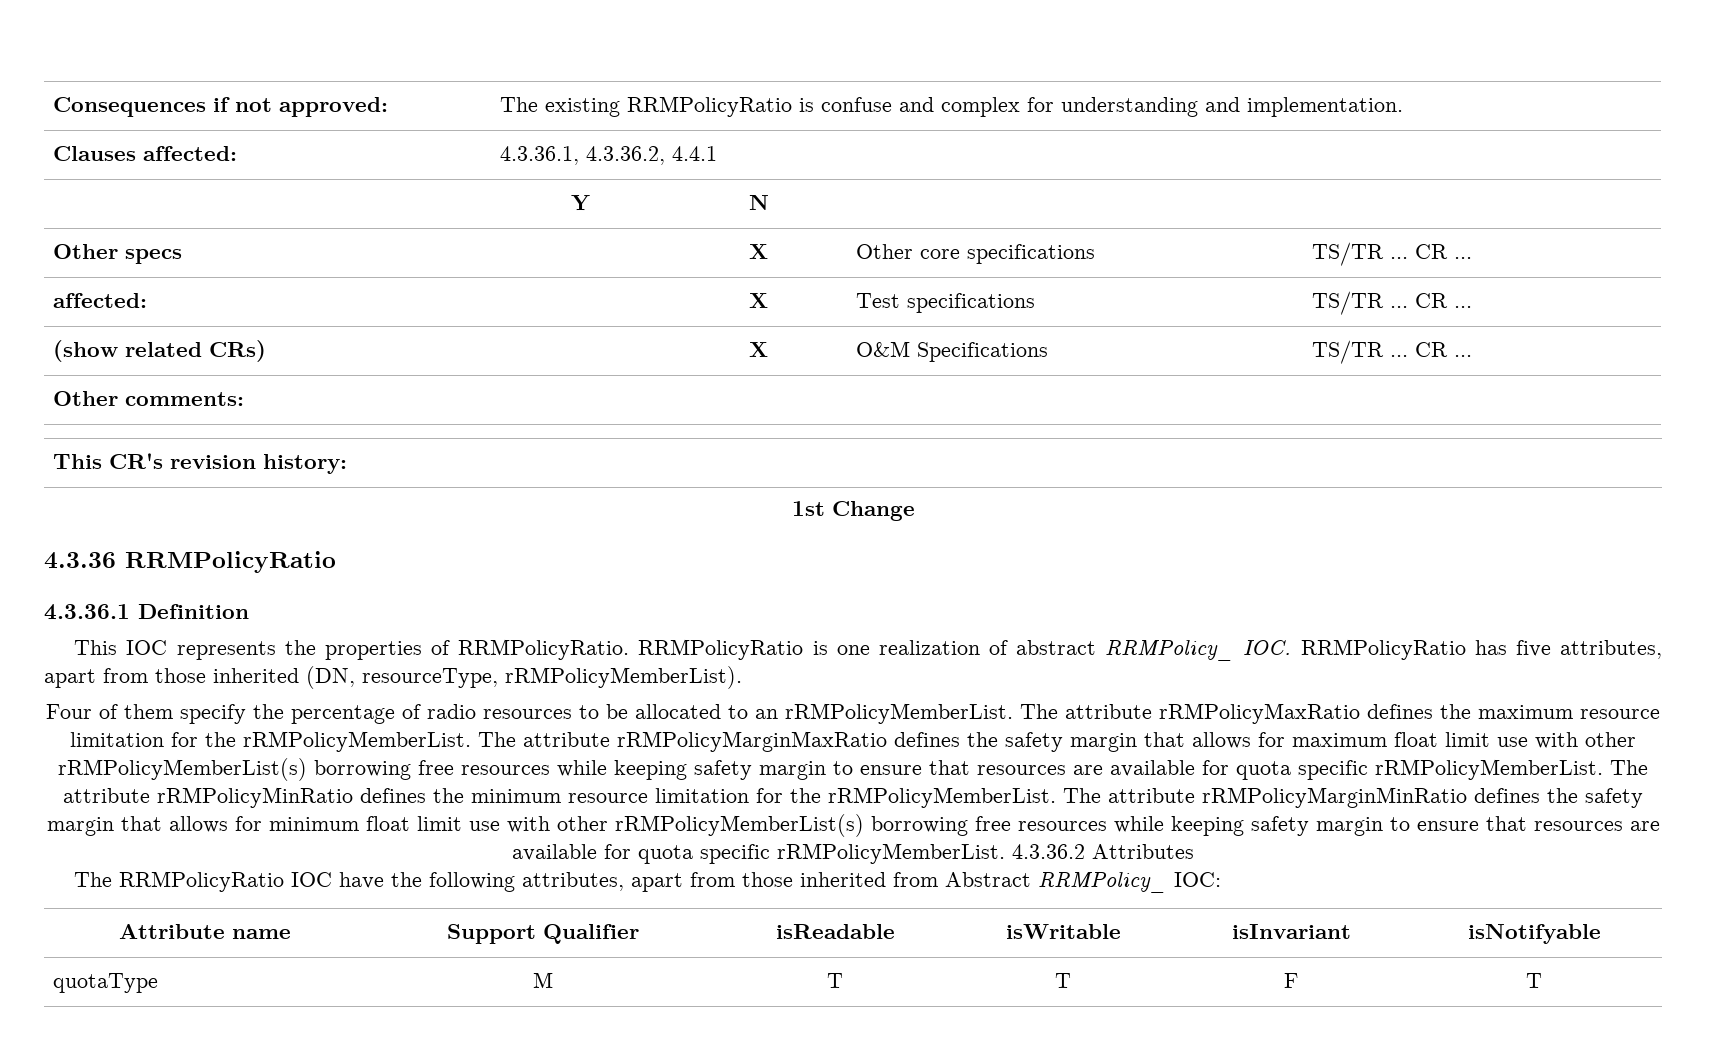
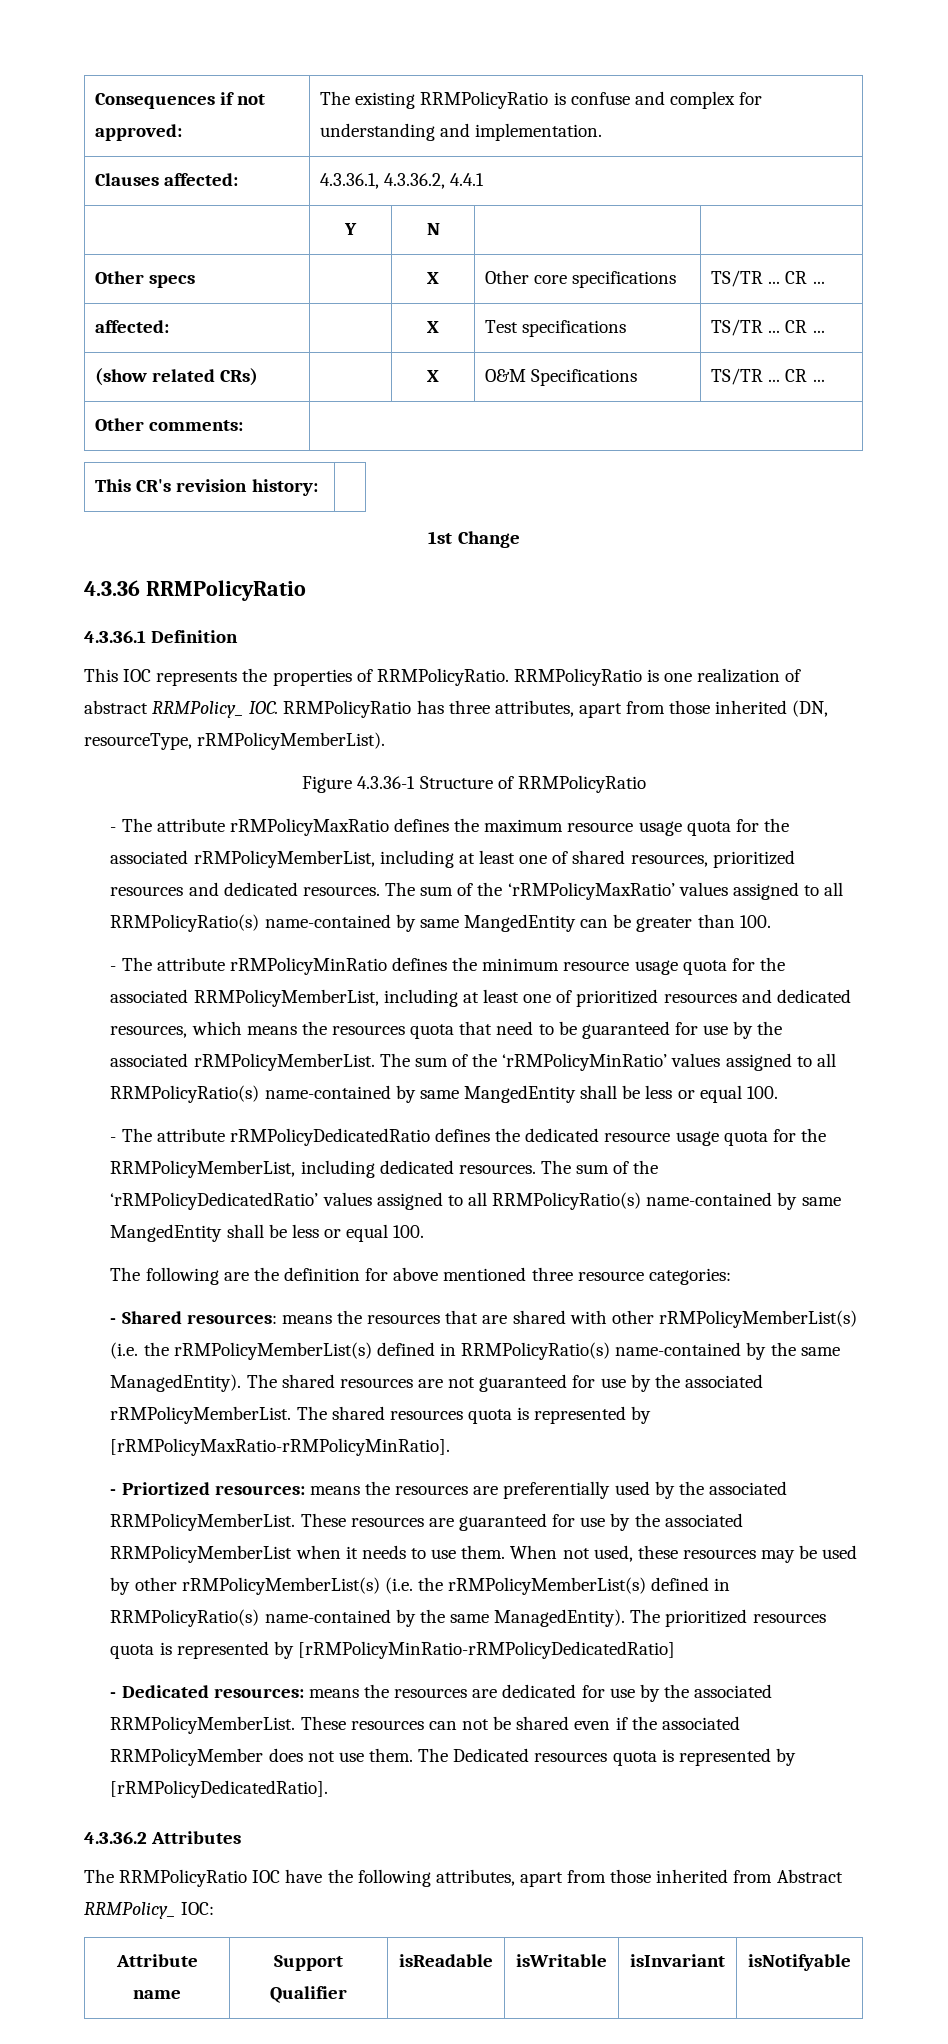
- RRMPolicyRatio is one realization of abstract RRMPolicy_ IOC. RRMPolicyRatio has five attributes, apart from those inherited (DN, resourceType, rRMPolicyMemberList).
+ RRMPolicyRatio is one realization of abstract RRMPolicy_ IOC. RRMPolicyRatio has three attributes, apart from those inherited (DN, resourceType, rRMPolicyMemberList).
- Four of them specify the percentage of radio resources to be allocated to an rRMPolicyMemberList. The attribute rRMPolicyMaxRatio defines the maximum resource limitation for the rRMPolicyMemberList. The attribute rRMPolicyMarginMaxRatio defines the safety margin that allows for maximum float limit use with other rRMPolicyMemberList(s) borrowing free resources while keeping safety margin to ensure that resources are available for quota specific rRMPolicyMemberList. The attribute rRMPolicyMinRatio defines the minimum resource limitation for the rRMPolicyMemberList. The attribute rRMPolicyMarginMinRatio defines the safety margin that allows for minimum float limit use with other rRMPolicyMemberList(s) borrowing free resources while keeping safety margin to ensure that resources are available for quota specific rRMPolicyMemberList. 4.3.36.2 Attributes
+ Figure 4.3.36-1 Structure of RRMPolicyRatio
+ - The attribute rRMPolicyMaxRatio defines the maximum resource usage quota for the associated rRMPolicyMemberList, including at least one of shared resources, prioritized resources and dedicated resources. The sum of the ‘rRMPolicyMaxRatio’ values assigned to all RRMPolicyRatio(s) name-contained by same MangedEntity can be greater than 100.
+ - The attribute rRMPolicyMinRatio defines the minimum resource usage quota for the associated RRMPolicyMemberList, including at least one of prioritized resources and dedicated resources, which means the resources quota that need to be guaranteed for use by the associated rRMPolicyMemberList. The sum of the ‘rRMPolicyMinRatio’ values assigned to all RRMPolicyRatio(s) name-contained by same MangedEntity shall be less or equal 100.
+ - The attribute rRMPolicyDedicatedRatio defines the dedicated resource usage quota for the RRMPolicyMemberList, including dedicated resources. The sum of the ‘rRMPolicyDedicatedRatio’ values assigned to all RRMPolicyRatio(s) name-contained by same MangedEntity shall be less or equal 100.
+ The following are the definition for above mentioned three resource categories:
+ - Shared resources: means the resources that are shared with other rRMPolicyMemberList(s) (i.e. the rRMPolicyMemberList(s) defined in RRMPolicyRatio(s) name-contained by the same ManagedEntity). The shared resources are not guaranteed for use by the associated rRMPolicyMemberList. The shared resources quota is represented by [rRMPolicyMaxRatio-rRMPolicyMinRatio].
+ - Priortized resources: means the resources are preferentially used by the associated RRMPolicyMemberList. These resources are guaranteed for use by the associated RRMPolicyMemberList when it needs to use them. When not used, these resources may be used by other rRMPolicyMemberList(s) (i.e. the rRMPolicyMemberList(s) defined in RRMPolicyRatio(s) name-contained by the same ManagedEntity). The prioritized resources quota is represented by [rRMPolicyMinRatio-rRMPolicyDedicatedRatio]
+ - Dedicated resources: means the resources are dedicated for use by the associated RRMPolicyMemberList. These resources can not be shared even if the associated RRMPolicyMember does not use them. The Dedicated resources quota is represented by [rRMPolicyDedicatedRatio].
+ 4.3.36.2 Attributes
- quotaType | M | T | T | F | T

